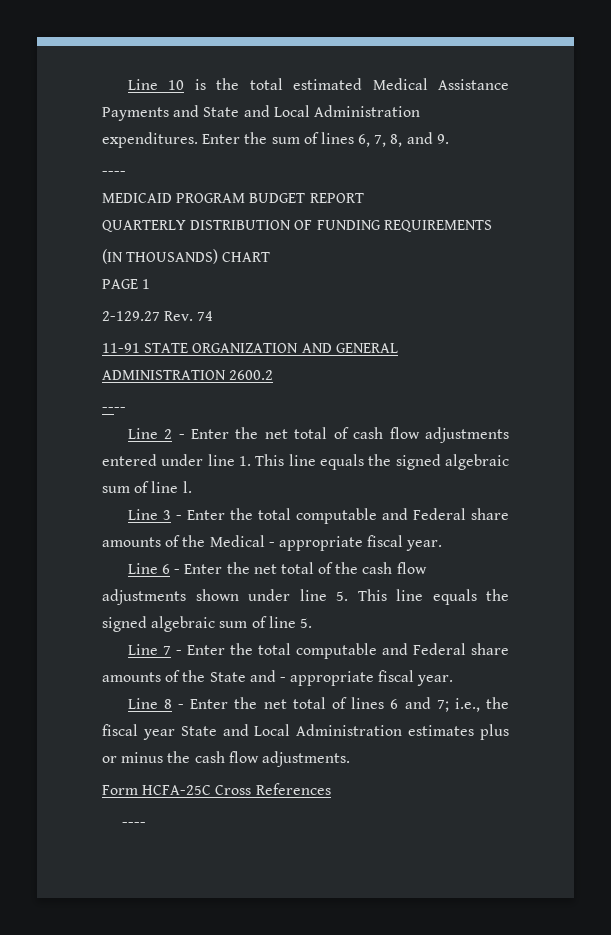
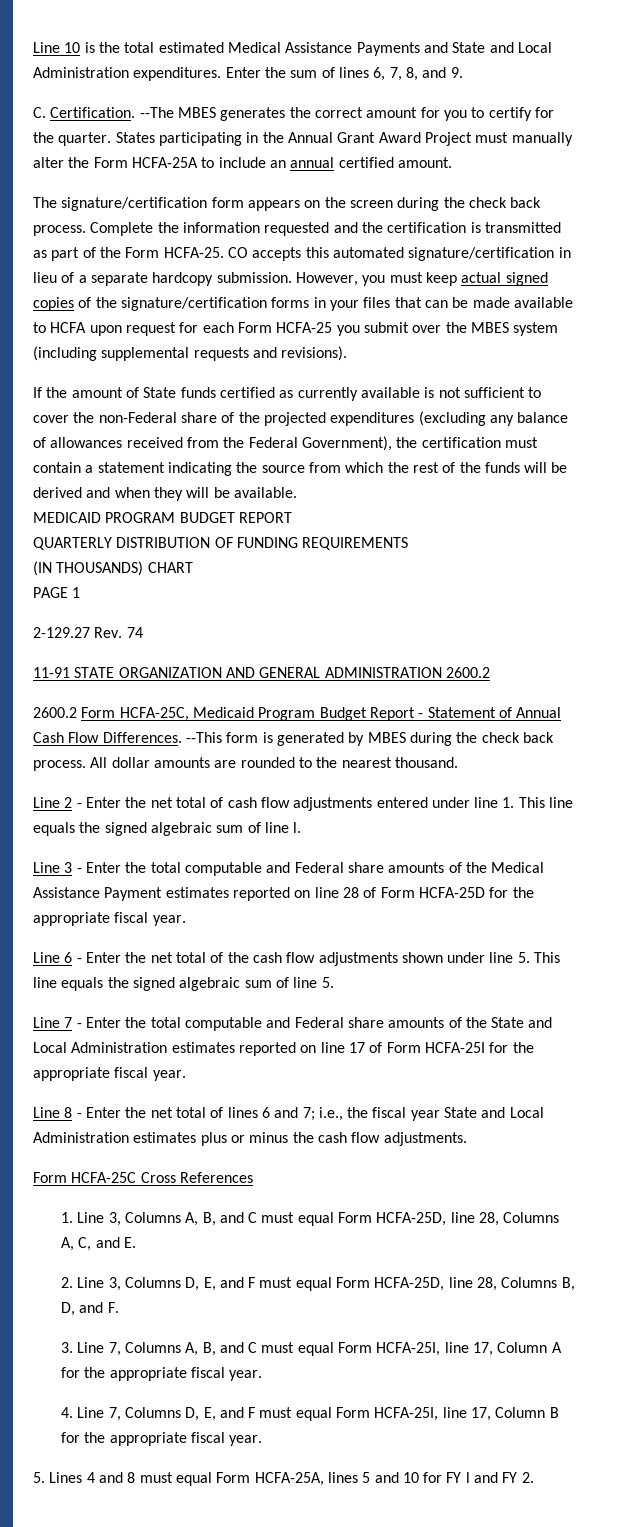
  Enter the sum of lines 6, 7, 8, and 9.
- ----
+ C. Certification. --The MBES generates the correct amount for you to certify for the quarter. States participating in the Annual Grant Award Project must manually alter the Form HCFA-25A to include an annual certified amount.
+ The signature/certification form appears on the screen during the check back process. Complete the information requested and the certification is transmitted as part of the Form HCFA-25. CO accepts this automated signature/certification in lieu of a separate hardcopy submission. However, you must keep actual signed copies of the signature/certification forms in your files that can be made available to HCFA upon request for each Form HCFA-25 you submit over the MBES system (including supplemental requests and revisions).
+ If the amount of State funds certified as currently available is not sufficient to cover the non-Federal share of the projected expenditures (excluding any balance of allowances received from the Federal Government), the certification must contain a statement indicating the source from which the rest of the funds will be derived and when they will be available.
  11-91 STATE ORGANIZATION AND GENERAL ADMINISTRATION 2600.2
- ----
+ 2600.2 Form HCFA-25C, Medicaid Program Budget Report - Statement of Annual Cash Flow Differences. --This form is generated by MBES during the check back process. All dollar amounts are rounded to the nearest thousand.
- Line 3 - Enter the total computable and Federal share amounts of the Medical - appropriate fiscal year.
+ Line 3 - Enter the total computable and Federal share amounts of the Medical Assistance Payment estimates reported on line 28 of Form HCFA-25D for the appropriate fiscal year.
- Line 7 - Enter the total computable and Federal share amounts of the State and - appropriate fiscal year.
+ Line 7 - Enter the total computable and Federal share amounts of the State and Local Administration estimates reported on line 17 of Form HCFA-25I for the appropriate fiscal year.
  Form HCFA-25C Cross References
- ----
+ 1. Line 3, Columns A, B, and C must equal Form HCFA-25D, line 28, Columns A, C, and E.
+ 2. Line 3, Columns D, E, and F must equal Form HCFA-25D, line 28, Columns B, D, and F.
+ 3. Line 7, Columns A, B, and C must equal Form HCFA-25I, line 17, Column A for the appropriate fiscal year.
+ 4. Line 7, Columns D, E, and F must equal Form HCFA-25I, line 17, Column B for the appropriate fiscal year.
+ 5. Lines 4 and 8 must equal Form HCFA-25A, lines 5 and 10 for FY l and FY 2.

